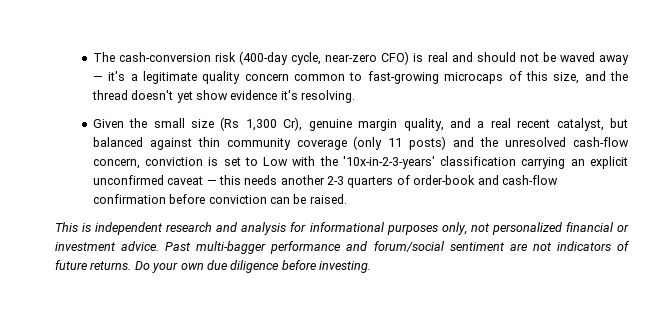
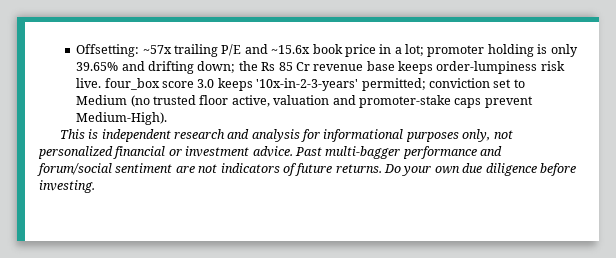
- The cash-conversion risk (400-day cycle, near-zero CFO) is real and should not be waved away — it's a legitimate quality concern common to fast-growing microcaps of this size, and the thread doesn't yet show evidence it's resolving.
- Given the small size (Rs 1,300 Cr), genuine margin quality, and a real recent catalyst, but balanced against thin community coverage (only 11 posts) and the unresolved cash-flow concern, conviction is set to Low with the '10x-in-2-3-years' classification carrying an explicit unconfirmed caveat — this needs another 2-3 quarters of order-book and cash-flow confirmation before conviction can be raised.
+ Offsetting: ~57x trailing P/E and ~15.6x book price in a lot; promoter holding is only 39.65% and drifting down; the Rs 85 Cr revenue base keeps order-lumpiness risk live. four_box score 3.0 keeps '10x-in-2-3-years' permitted; conviction set to Medium (no trusted floor active, valuation and promoter-stake caps prevent Medium-High).

